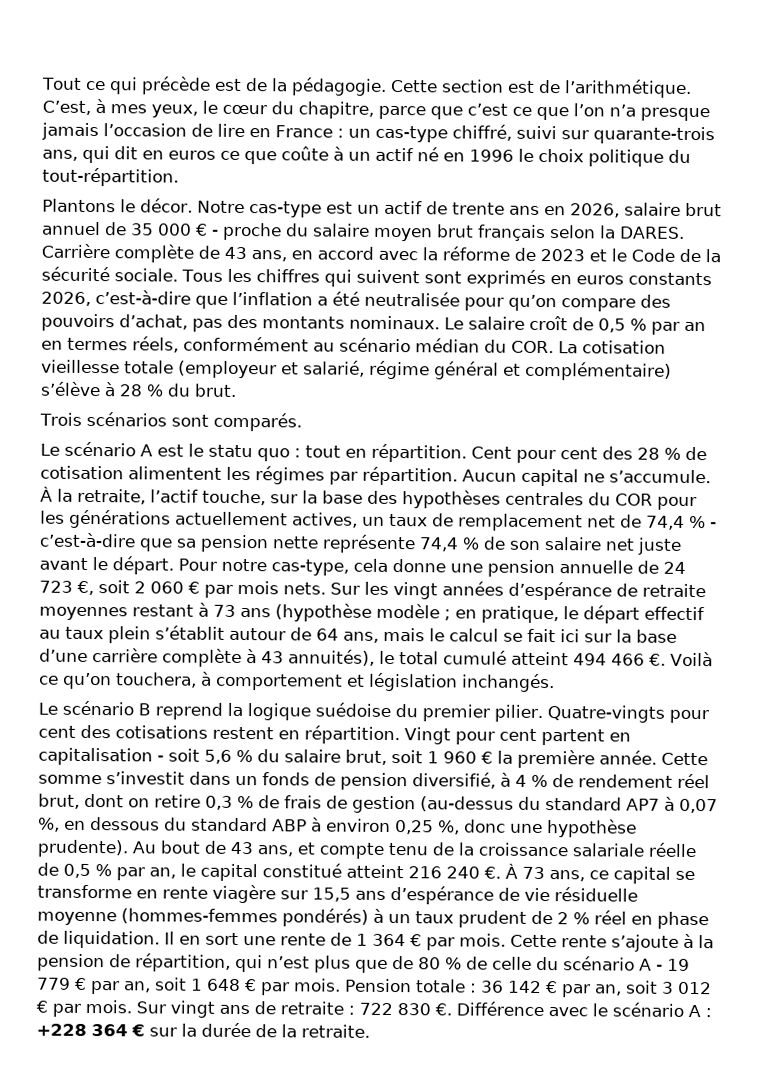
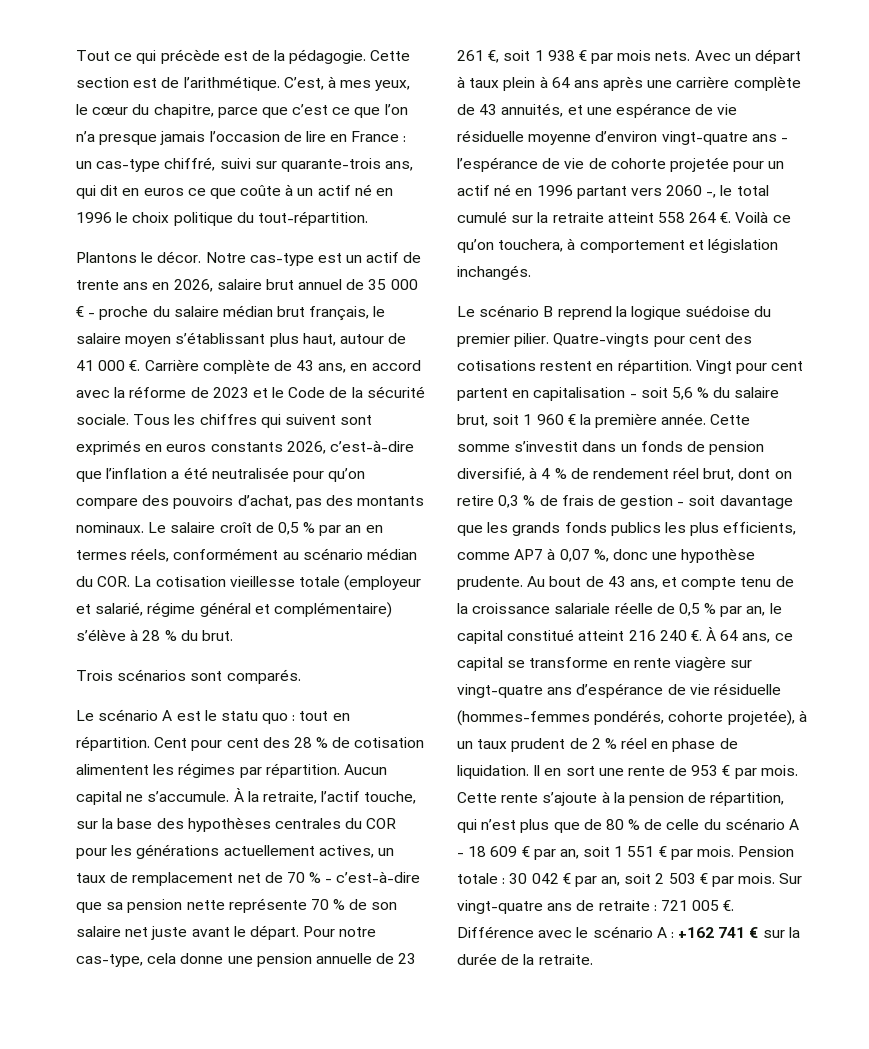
- Notre cas-type est un actif de trente ans en 2026, salaire brut annuel de 35 000 € - proche du salaire moyen brut français selon la DARES.
+ Notre cas-type est un actif de trente ans en 2026, salaire brut annuel de 35 000 € - proche du salaire médian brut français, le salaire moyen s’établissant plus haut, autour de 41 000 €.
- À la retraite, l’actif touche, sur la base des hypothèses centrales du COR pour les générations actuellement actives, un taux de remplacement net de 74,4 % - c’est-à-dire que sa pension nette représente 74,4 % de son salaire net juste avant le départ.
+ À la retraite, l’actif touche, sur la base des hypothèses centrales du COR pour les générations actuellement actives, un taux de remplacement net de 70 % - c’est-à-dire que sa pension nette représente 70 % de son salaire net juste avant le départ.
- Pour notre cas-type, cela donne une pension annuelle de 24 723 €, soit 2 060 € par mois nets. Sur les vingt années d’espérance de retraite moyennes restant à 73 ans (hypothèse modèle ; en pratique, le départ effectif au taux plein s’établit autour de 64 ans, mais le calcul se fait ici sur la base d’une carrière complète à 43 annuités), le total cumulé atteint 494 466 €.
+ Pour notre cas-type, cela donne une pension annuelle de 23 261 €, soit 1 938 € par mois nets. Avec un départ à taux plein à 64 ans après une carrière complète de 43 annuités, et une espérance de vie résiduelle moyenne d’environ vingt-quatre ans - l’espérance de vie de cohorte projetée pour un actif né en 1996 partant vers 2060 -, le total cumulé sur la retraite atteint 558 264 €.
- Cette somme s’investit dans un fonds de pension diversifié, à 4 % de rendement réel brut, dont on retire 0,3 % de frais de gestion (au-dessus du standard AP7 à 0,07 %, en dessous du standard ABP à environ 0,25 %, donc une hypothèse prudente).
+ Cette somme s’investit dans un fonds de pension diversifié, à 4 % de rendement réel brut, dont on retire 0,3 % de frais de gestion - soit davantage que les grands fonds publics les plus efficients, comme AP7 à 0,07 %, donc une hypothèse prudente.
- À 73 ans, ce capital se transforme en rente viagère sur 15,5 ans d’espérance de vie résiduelle moyenne (hommes-femmes pondérés) à un taux prudent de 2 % réel en phase de liquidation.
+ À 64 ans, ce capital se transforme en rente viagère sur vingt-quatre ans d’espérance de vie résiduelle (hommes-femmes pondérés, cohorte projetée), à un taux prudent de 2 % réel en phase de liquidation.
- Il en sort une rente de 1 364 € par mois.
+ Il en sort une rente de 953 € par mois.
- Cette rente s’ajoute à la pension de répartition, qui n’est plus que de 80 % de celle du scénario A - 19 779 € par an, soit 1 648 € par mois.
+ Cette rente s’ajoute à la pension de répartition, qui n’est plus que de 80 % de celle du scénario A - 18 609 € par an, soit 1 551 € par mois.
- Pension totale : 36 142 € par an, soit 3 012 € par mois.
+ Pension totale : 30 042 € par an, soit 2 503 € par mois.
- Sur vingt ans de retraite : 722 830 €.
+ Sur vingt-quatre ans de retraite : 721 005 €.
- Différence avec le scénario A : +228 364 € sur la durée de la retraite.
+ Différence avec le scénario A : +162 741 € sur la durée de la retraite.

